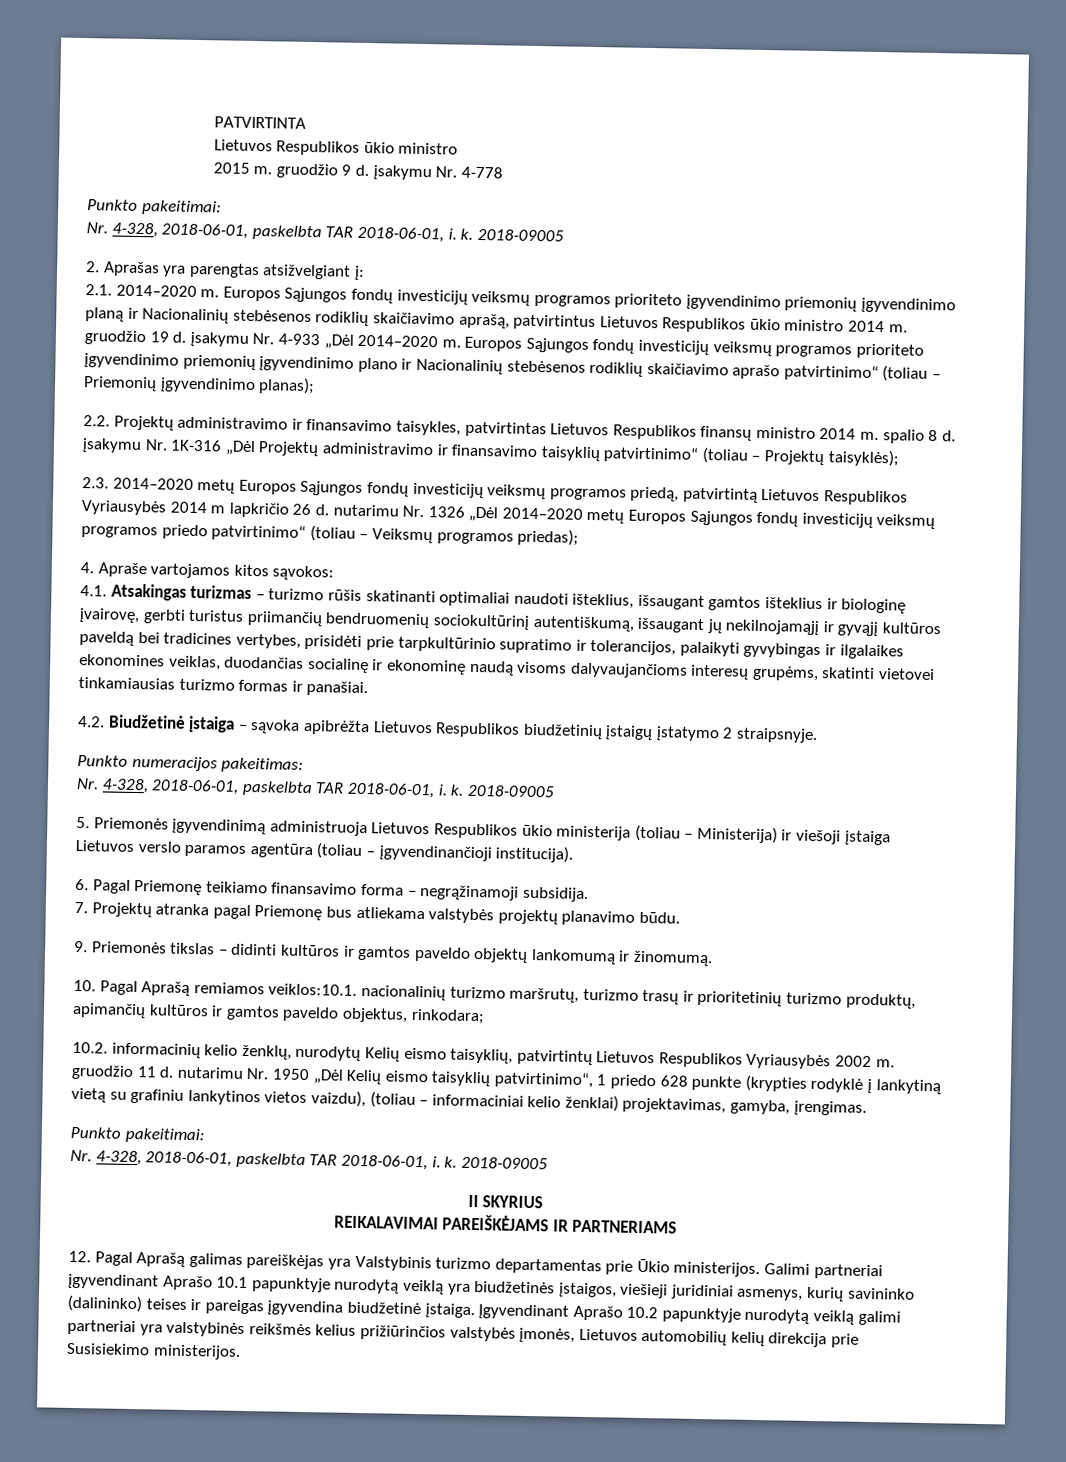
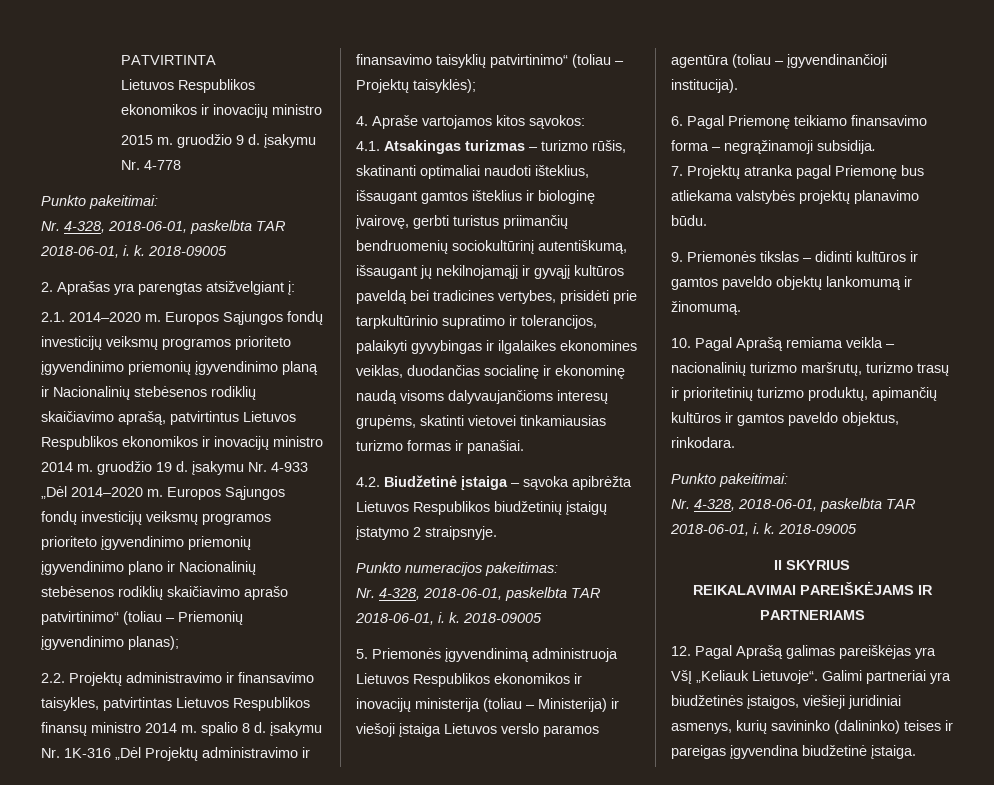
  PATVIRTINTA
- Lietuvos Respublikos ūkio ministro
+ Lietuvos Respublikos ekonomikos ir inovacijų ministro
- Europos Sąjungos fondų investicijų veiksmų programos prioriteto įgyvendinimo priemonių įgyvendinimo planą ir Nacionalinių stebėsenos rodiklių skaičiavimo aprašą, patvirtintus Lietuvos Respublikos ūkio ministro 2014 m. gruodžio 19 d. įsakymu Nr. 4-933 „Dėl 2014–2020 m.
+ Europos Sąjungos fondų investicijų veiksmų programos prioriteto įgyvendinimo priemonių įgyvendinimo planą ir Nacionalinių stebėsenos rodiklių skaičiavimo aprašą, patvirtintus Lietuvos Respublikos ekonomikos ir inovacijų ministro 2014 m. gruodžio 19 d. įsakymu Nr. 4-933 „Dėl 2014–2020 m.
- 2.3. 2014–2020 metų Europos Sąjungos fondų investicijų veiksmų programos priedą, patvirtintą Lietuvos Respublikos Vyriausybės 2014 m lapkričio 26 d. nutarimu Nr. 1326 „Dėl 2014–2020 metų Europos Sąjungos fondų investicijų veiksmų programos priedo patvirtinimo“ (toliau – Veiksmų programos priedas);
- 4.1. Atsakingas turizmas – turizmo rūšis skatinanti optimaliai naudoti išteklius, išsaugant gamtos išteklius ir biologinę įvairovę, gerbti turistus priimančių bendruomenių sociokultūrinį autentiškumą, išsaugant jų nekilnojamąjį ir gyvąjį kultūros paveldą bei tradicines vertybes, prisidėti prie tarpkultūrinio supratimo ir tolerancijos, palaikyti gyvybingas ir ilgalaikes ekonomines veiklas, duodančias socialinę ir ekonominę naudą visoms dalyvaujančioms interesų grupėms, skatinti vietovei tinkamiausias turizmo formas ir panašiai.
+ 4.1. Atsakingas turizmas – turizmo rūšis, skatinanti optimaliai naudoti išteklius, išsaugant gamtos išteklius ir biologinę įvairovę, gerbti turistus priimančių bendruomenių sociokultūrinį autentiškumą, išsaugant jų nekilnojamąjį ir gyvąjį kultūros paveldą bei tradicines vertybes, prisidėti prie tarpkultūrinio supratimo ir tolerancijos, palaikyti gyvybingas ir ilgalaikes ekonomines veiklas, duodančias socialinę ir ekonominę naudą visoms dalyvaujančioms interesų grupėms, skatinti vietovei tinkamiausias turizmo formas ir panašiai.
- 5. Priemonės įgyvendinimą administruoja Lietuvos Respublikos ūkio ministerija (toliau – Ministerija) ir viešoji įstaiga Lietuvos verslo paramos agentūra (toliau – įgyvendinančioji institucija).
+ 5. Priemonės įgyvendinimą administruoja Lietuvos Respublikos ekonomikos ir inovacijų ministerija (toliau – Ministerija) ir viešoji įstaiga Lietuvos verslo paramos agentūra (toliau – įgyvendinančioji institucija).
- 10. Pagal Aprašą remiamos veiklos:10.1. nacionalinių turizmo maršrutų, turizmo trasų ir prioritetinių turizmo produktų, apimančių kultūros ir gamtos paveldo objektus, rinkodara;
- 10.2. informacinių kelio ženklų, nurodytų Kelių eismo taisyklių, patvirtintų Lietuvos Respublikos Vyriausybės 2002 m. gruodžio 11 d. nutarimu Nr. 1950 „Dėl Kelių eismo taisyklių patvirtinimo“, 1 priedo 628 punkte (krypties rodyklė į lankytiną vietą su grafiniu lankytinos vietos vaizdu), (toliau – informaciniai kelio ženklai) projektavimas, gamyba, įrengimas.
+ 10. Pagal Aprašą remiama veikla – nacionalinių turizmo maršrutų, turizmo trasų ir prioritetinių turizmo produktų, apimančių kultūros ir gamtos paveldo objektus, rinkodara.
- 12. Pagal Aprašą galimas pareiškėjas yra Valstybinis turizmo departamentas prie Ūkio ministerijos. Galimi partneriai įgyvendinant Aprašo 10.1 papunktyje nurodytą veiklą yra biudžetinės įstaigos, viešieji juridiniai asmenys, kurių savininko (dalininko) teises ir pareigas įgyvendina biudžetinė įstaiga. Įgyvendinant Aprašo 10.2 papunktyje nurodytą veiklą galimi partneriai yra valstybinės reikšmės kelius prižiūrinčios valstybės įmonės, Lietuvos automobilių kelių direkcija prie Susisiekimo ministerijos.
+ 12. Pagal Aprašą galimas pareiškėjas yra VšĮ „Keliauk Lietuvoje“. Galimi partneriai yra biudžetinės įstaigos, viešieji juridiniai asmenys, kurių savininko (dalininko) teises ir pareigas įgyvendina biudžetinė įstaiga.

